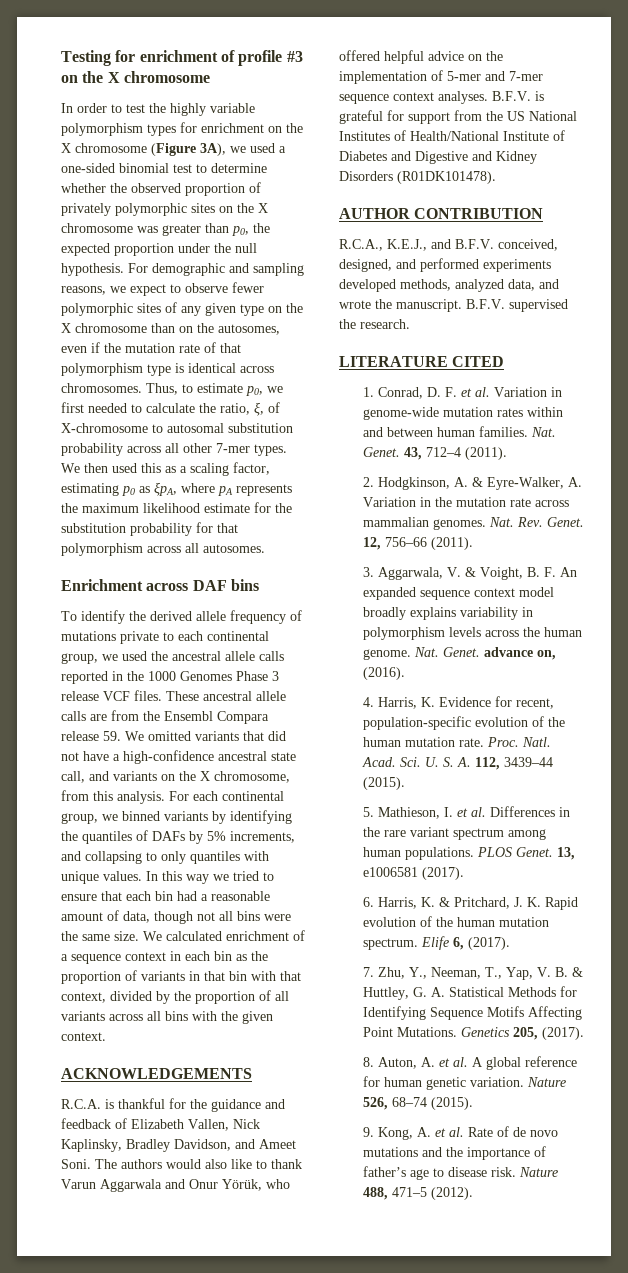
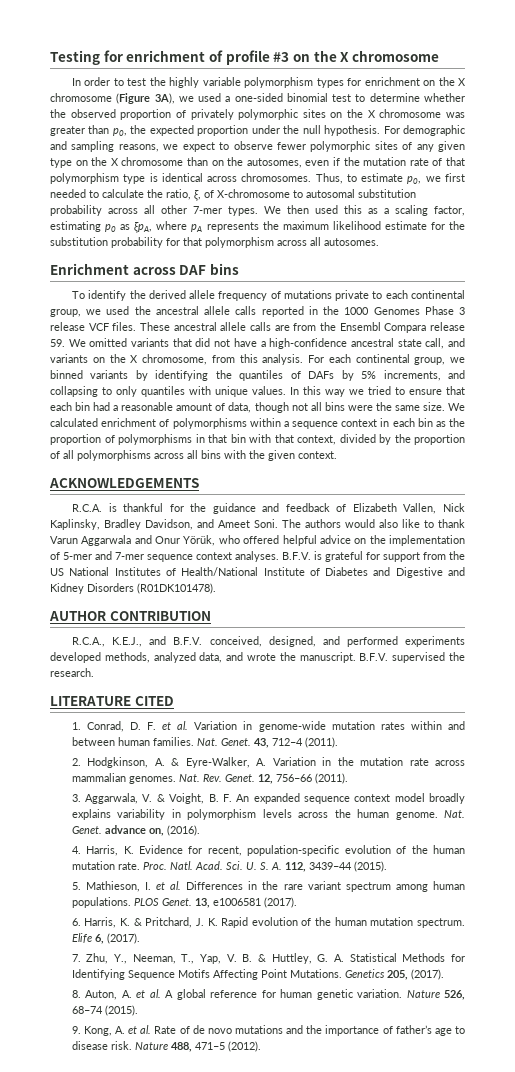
- We calculated enrichment of a sequence context in each bin as the proportion of variants in that bin with that context, divided by the proportion of all variants across all bins with the given context.
+ We calculated enrichment of polymorphisms within a sequence context in each bin as the proportion of polymorphisms in that bin with that context, divided by the proportion of all polymorphisms across all bins with the given context.

